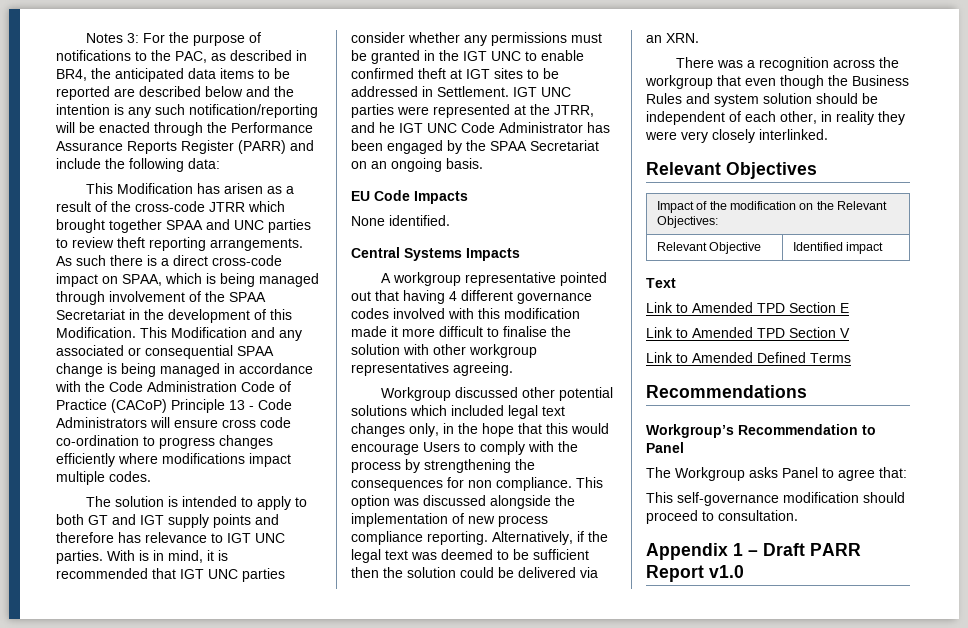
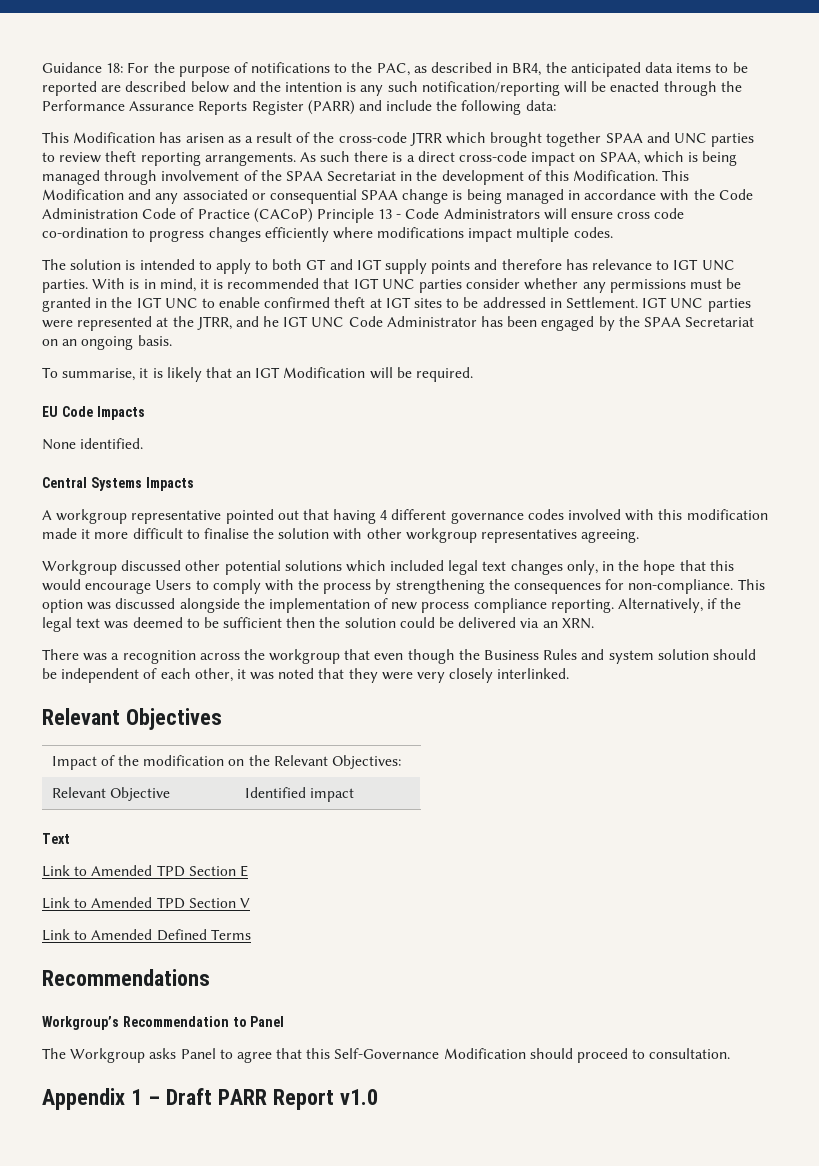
- Notes 3: For the purpose of notifications to the PAC, as described in BR4, the anticipated data items to be reported are described below and the intention is any such notification/reporting will be enacted through the Performance Assurance Reports Register (PARR) and include the following data:
+ Guidance 18: For the purpose of notifications to the PAC, as described in BR4, the anticipated data items to be reported are described below and the intention is any such notification/reporting will be enacted through the Performance Assurance Reports Register (PARR) and include the following data:
+ To summarise, it is likely that an IGT Modification will be required.
- Workgroup discussed other potential solutions which included legal text changes only, in the hope that this would encourage Users to comply with the process by strengthening the consequences for non compliance.
+ Workgroup discussed other potential solutions which included legal text changes only, in the hope that this would encourage Users to comply with the process by strengthening the consequences for non-compliance.
- There was a recognition across the workgroup that even though the Business Rules and system solution should be independent of each other, in reality they were very closely interlinked.
+ There was a recognition across the workgroup that even though the Business Rules and system solution should be independent of each other, it was noted that they were very closely interlinked.
- The Workgroup asks Panel to agree that:
- This self-governance modification should proceed to consultation.
+ The Workgroup asks Panel to agree that this Self-Governance Modification should proceed to consultation.

